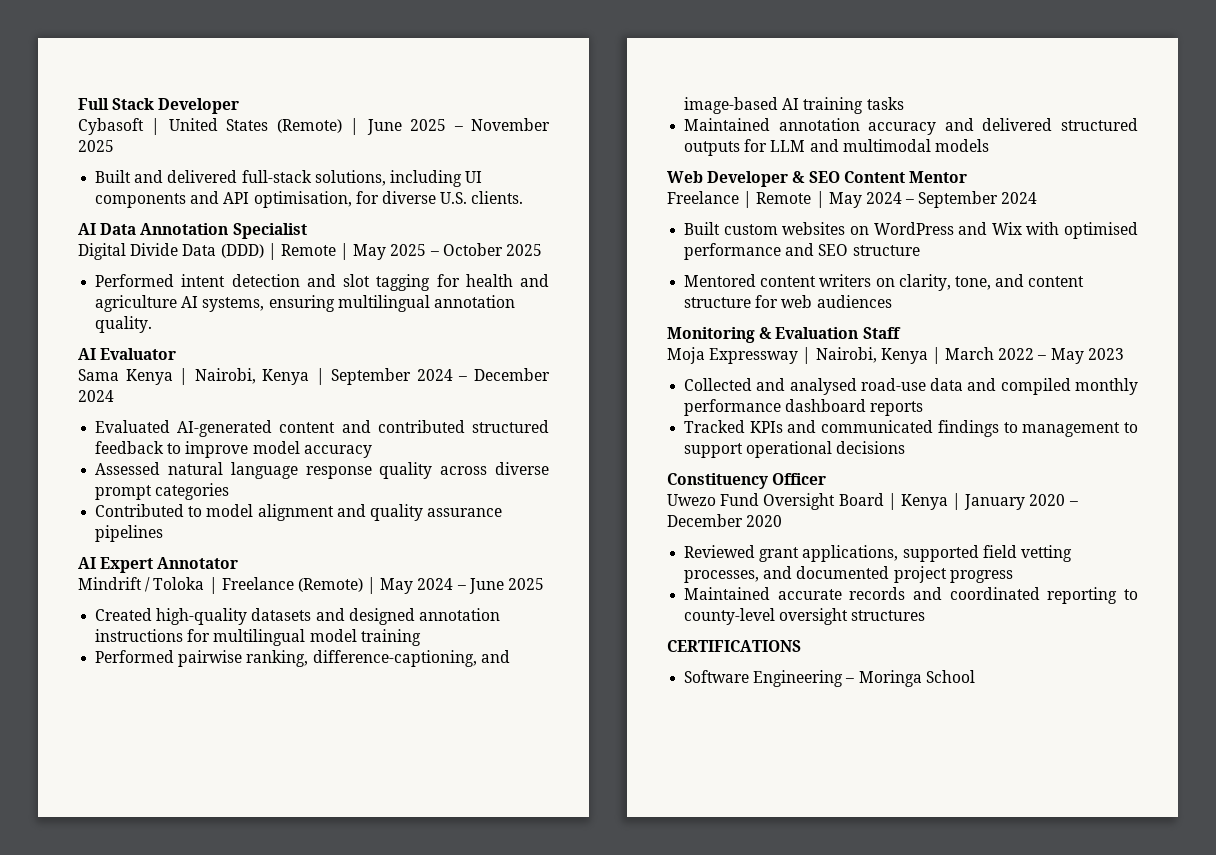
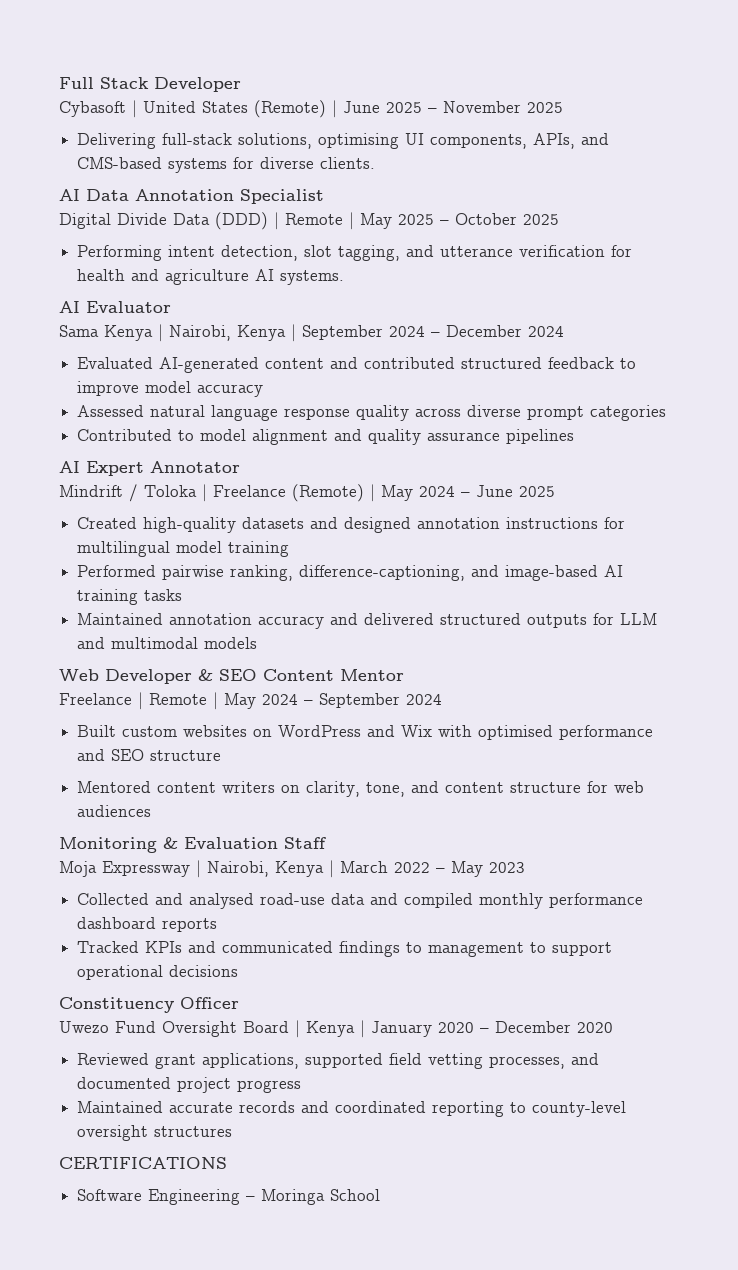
- Built and delivered full-stack solutions, including UI components and API optimisation, for diverse U.S. clients.
+ Delivering full-stack solutions, optimising UI components, APIs, and CMS-based systems for diverse clients.
- Performed intent detection and slot tagging for health and agriculture AI systems, ensuring multilingual annotation quality.
+ Performing intent detection, slot tagging, and utterance verification for health and agriculture AI systems.

